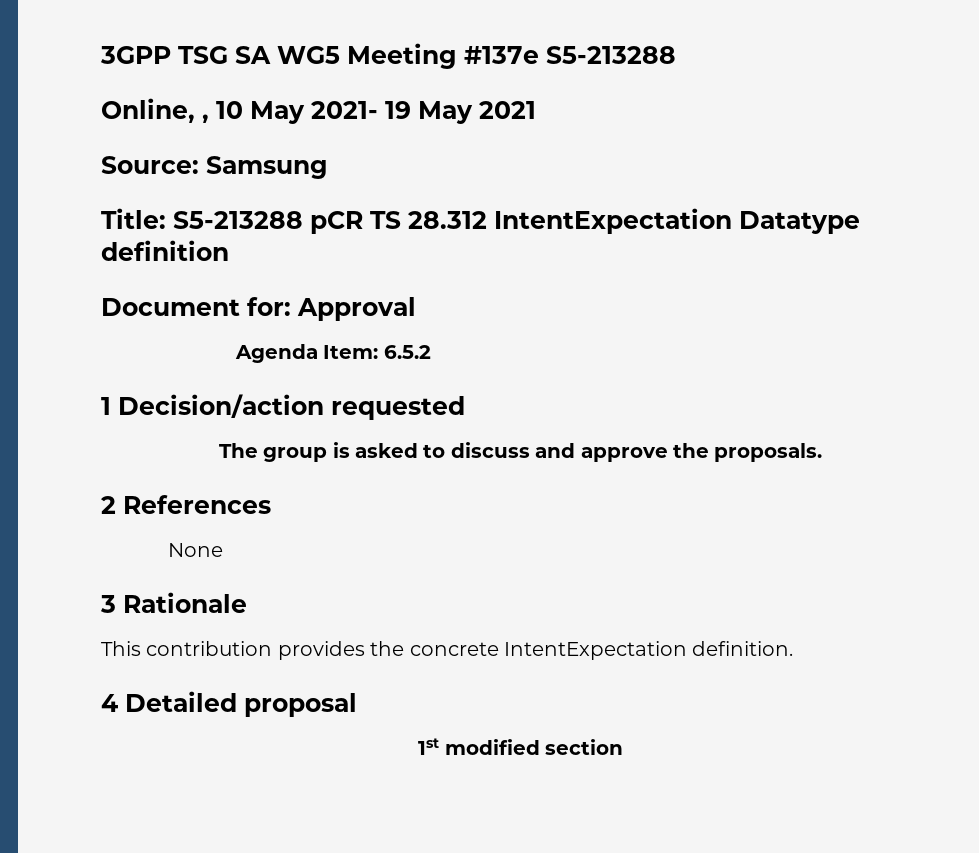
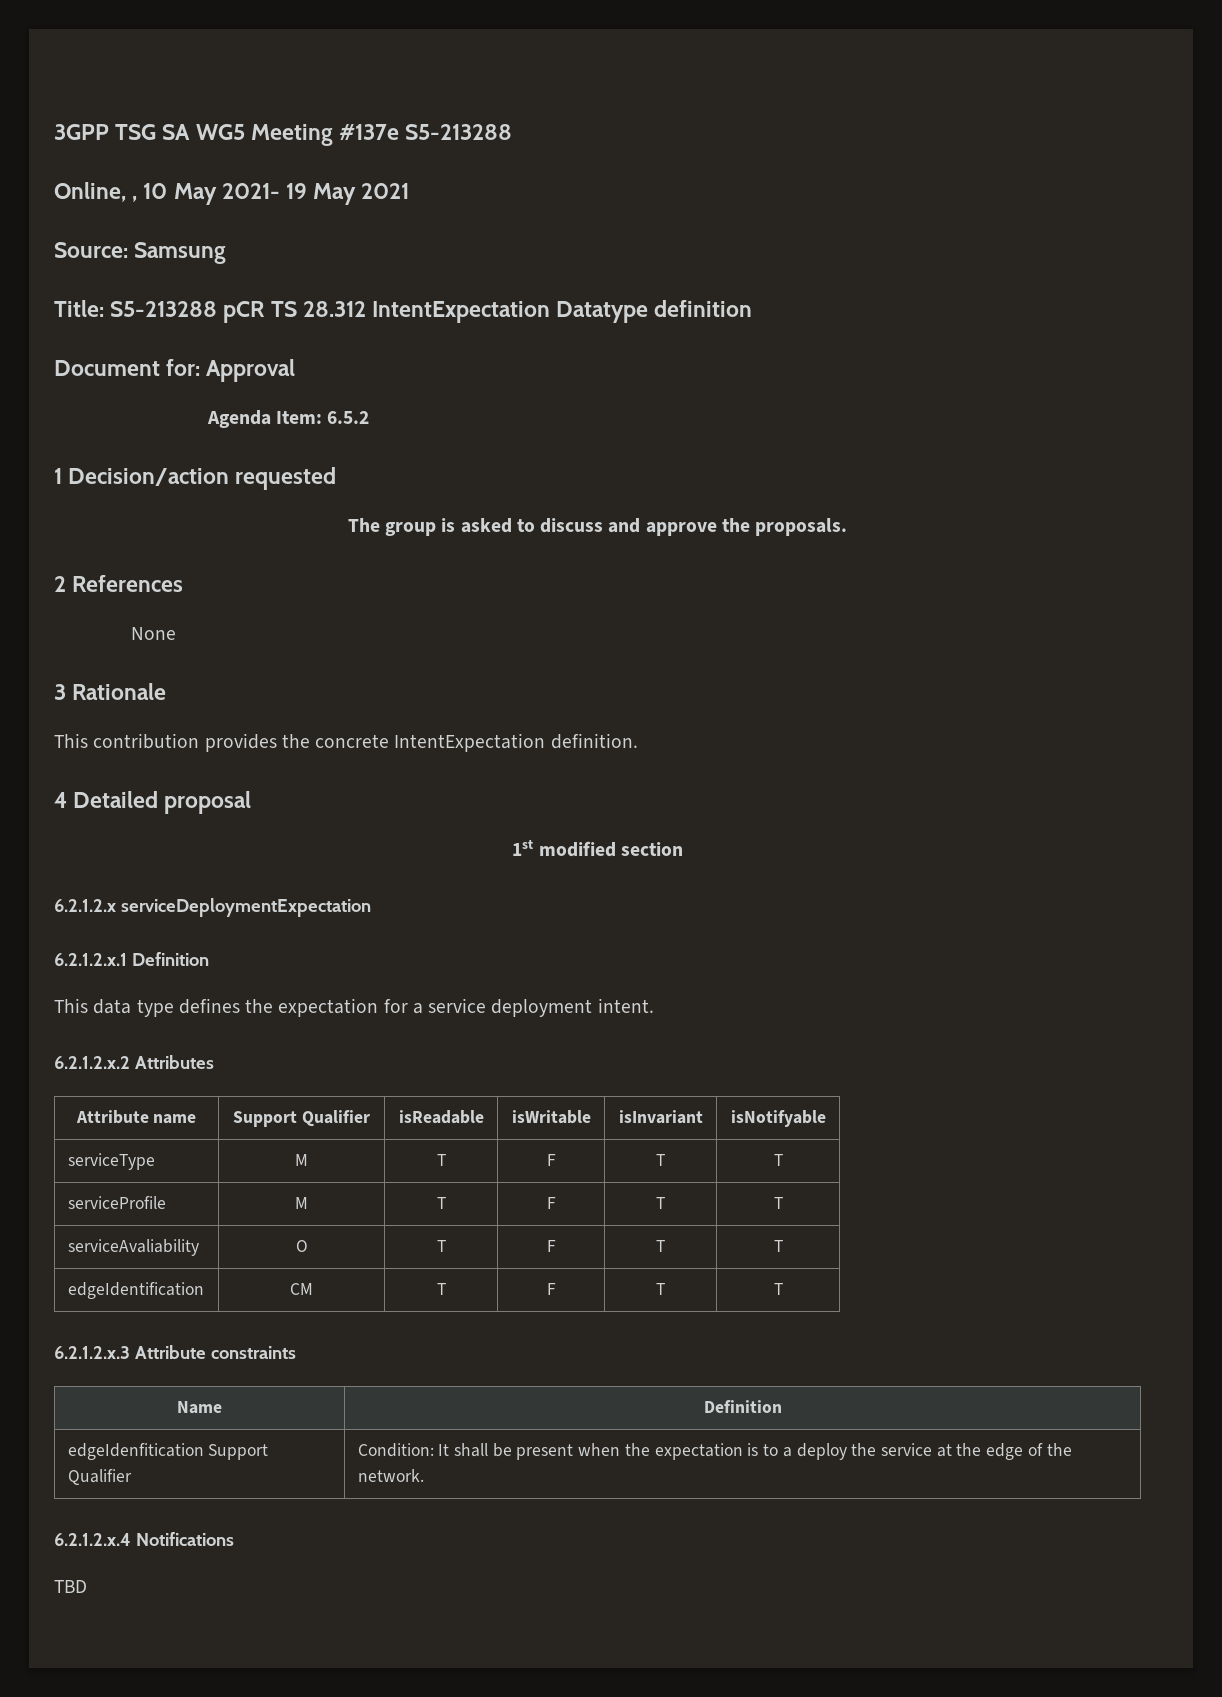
+ 6.2.1.2.x serviceDeploymentExpectation
+ 6.2.1.2.x.1 Definition
+ This data type defines the expectation for a service deployment intent.
+ 6.2.1.2.x.2 Attributes
+ Attribute name | Support Qualifier | isReadable | isWritable | isInvariant | isNotifyable
+ serviceType | M | T | F | T | T
+ serviceProfile | M | T | F | T | T
+ serviceAvaliability | O | T | F | T | T
+ edgeIdentification | CM | T | F | T | T
+ 6.2.1.2.x.3 Attribute constraints
+ Name | Definition
+ edgeIdenfitication Support Qualifier | Condition: It shall be present when the expectation is to a deploy the service at the edge of the network.
+ 6.2.1.2.x.4 Notifications
+ TBD

